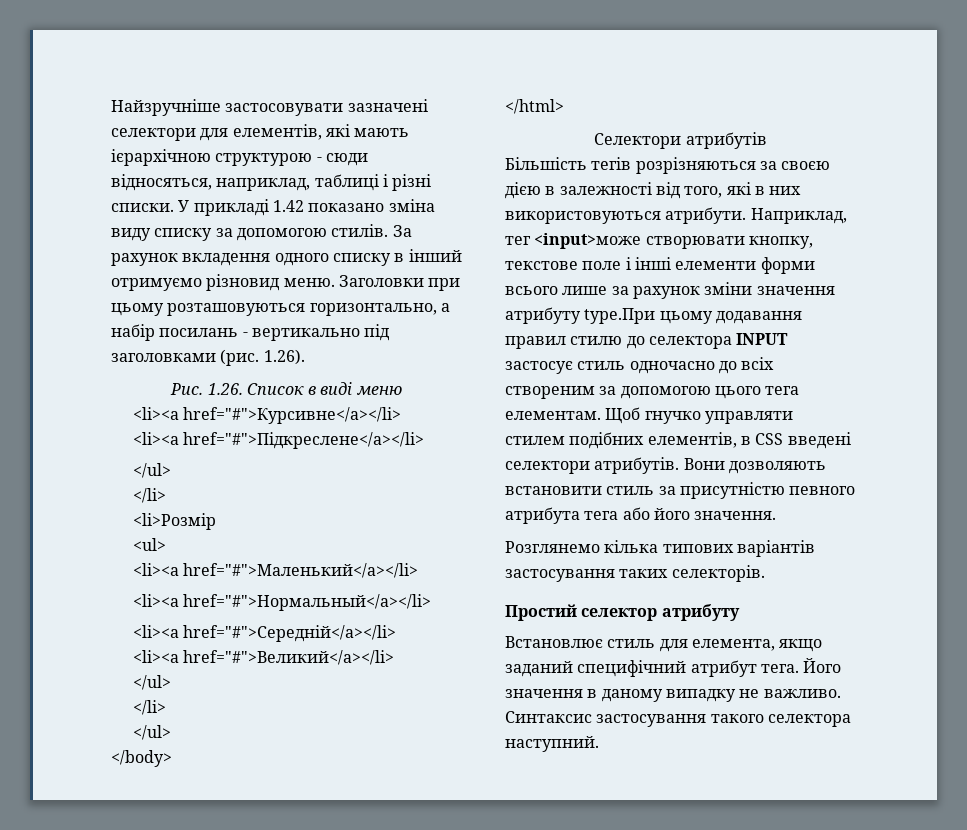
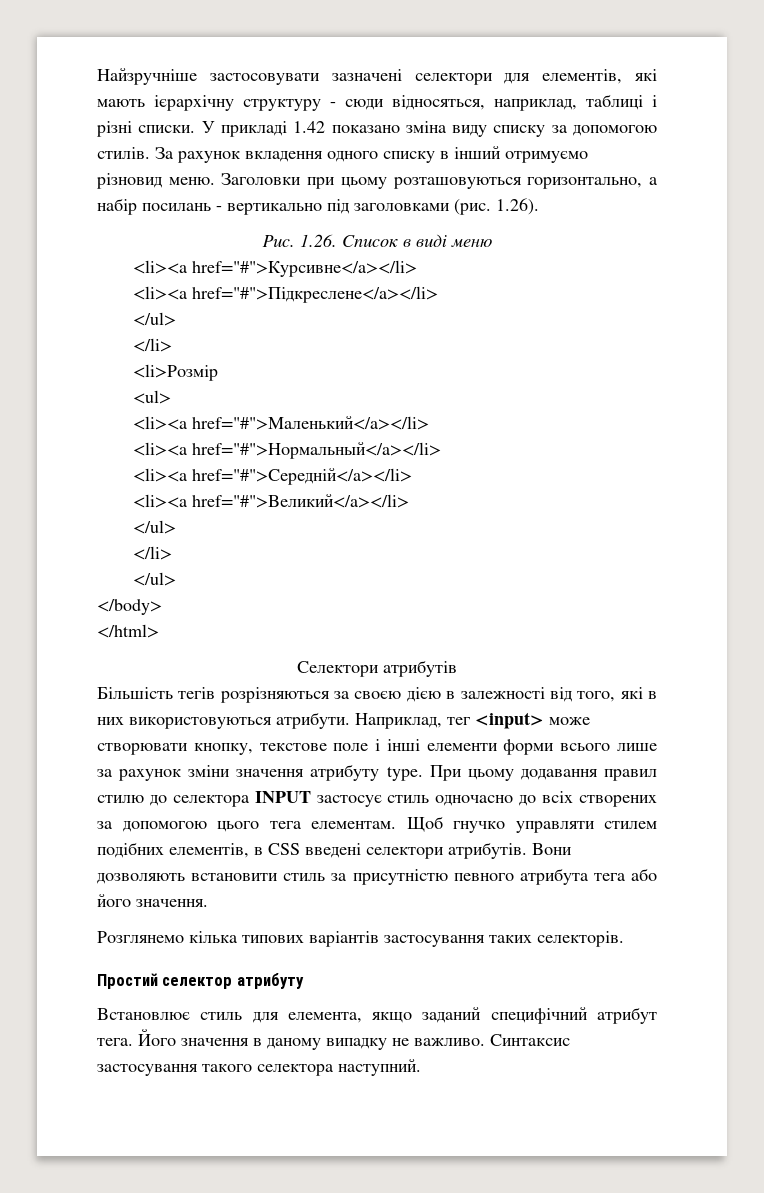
- Найзручніше застосовувати зазначені селектори для елементів, які мають ієрархічною структурою - сюди відносяться, наприклад, таблиці і різні списки.
+ Найзручніше застосовувати зазначені селектори для елементів, які мають ієрархічну структуру - сюди відносяться, наприклад, таблиці і різні списки.
- Наприклад, тег <input>може створювати кнопку, текстове поле і інші елементи форми всього лише за рахунок зміни значення атрибуту type.При цьому додавання правил стилю до селектора INPUT застосує стиль одночасно до всіх створеним за допомогою цього тега елементам.
+ Наприклад, тег <input> може створювати кнопку, текстове поле і інші елементи форми всього лише за рахунок зміни значення атрибуту type. При цьому додавання правил стилю до селектора INPUT застосує стиль одночасно до всіх створених за допомогою цього тега елементам.

